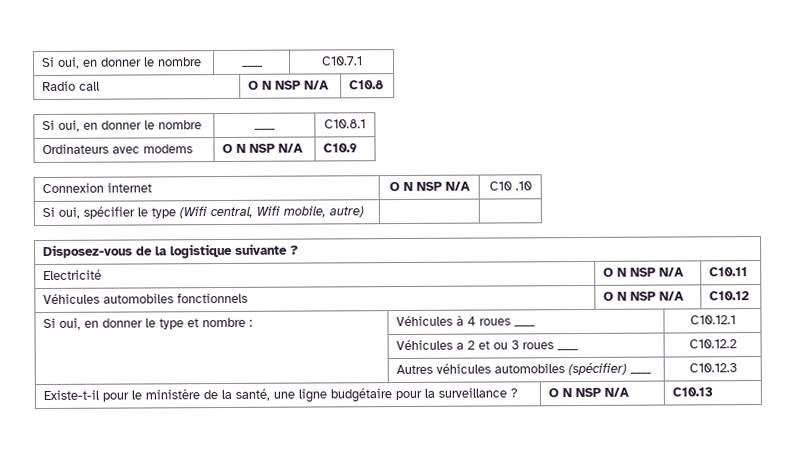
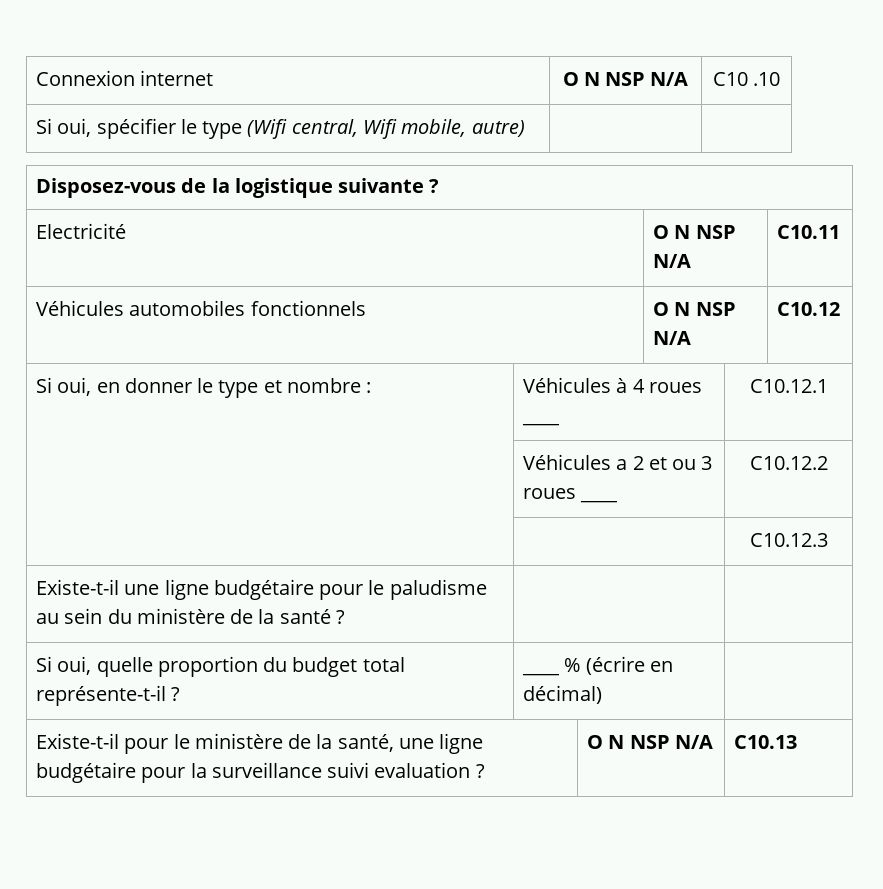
- Si oui, en donner le nombre | ____ | C10.7.1
- Radio call | O N NSP N/A | C10.8
- Si oui, en donner le nombre | ____ | C10.8.1
- Ordinateurs avec modems | O N NSP N/A | C10.9
- | Autres véhicules automobiles (spécifier) ____ | C10.12.3
+ | | C10.12.3
+ Existe-t-il une ligne budgétaire pour le paludisme au sein du ministère de la santé ? | |
+ Si oui, quelle proportion du budget total représente-t-il ? | ____ % (écrire en décimal) |
- Existe-t-il pour le ministère de la santé, une ligne budgétaire pour la surveillance ? | O N NSP N/A | C10.13
+ Existe-t-il pour le ministère de la santé, une ligne budgétaire pour la surveillance suivi evaluation ? | O N NSP N/A | C10.13

